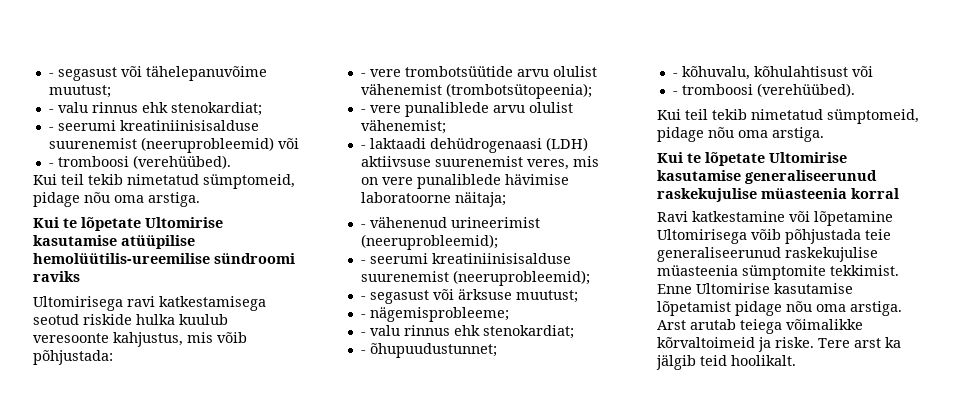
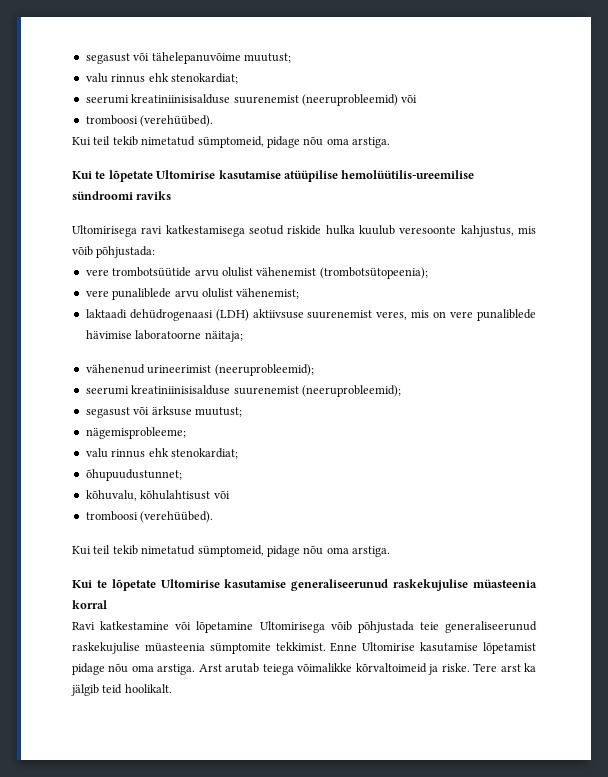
- - segasust või tähelepanuvõime muutust;
- - valu rinnus ehk stenokardiat;
- - seerumi kreatiniinisisalduse suurenemist (neeruprobleemid) või
- - tromboosi (verehüübed).
+ segasust või tähelepanuvõime muutust;
+ valu rinnus ehk stenokardiat;
+ seerumi kreatiniinisisalduse suurenemist (neeruprobleemid) või
+ tromboosi (verehüübed).
- - vere trombotsüütide arvu olulist vähenemist (trombotsütopeenia);
+ vere trombotsüütide arvu olulist vähenemist (trombotsütopeenia);
- - vere punaliblede arvu olulist vähenemist;
+ vere punaliblede arvu olulist vähenemist;
- - laktaadi dehüdrogenaasi (LDH) aktiivsuse suurenemist veres, mis on vere punaliblede hävimise laboratoorne näitaja;
+ laktaadi dehüdrogenaasi (LDH) aktiivsuse suurenemist veres, mis on vere punaliblede hävimise laboratoorne näitaja;
- - vähenenud urineerimist (neeruprobleemid);
+ vähenenud urineerimist (neeruprobleemid);
- - seerumi kreatiniinisisalduse suurenemist (neeruprobleemid);
+ seerumi kreatiniinisisalduse suurenemist (neeruprobleemid);
- - segasust või ärksuse muutust;
+ segasust või ärksuse muutust;
- - nägemisprobleeme;
- - valu rinnus ehk stenokardiat;
- - õhupuudustunnet;
+ nägemisprobleeme;
+ valu rinnus ehk stenokardiat;
+ õhupuudustunnet;
- - kõhuvalu, kõhulahtisust või
- - tromboosi (verehüübed).
+ kõhuvalu, kõhulahtisust või
+ tromboosi (verehüübed).

